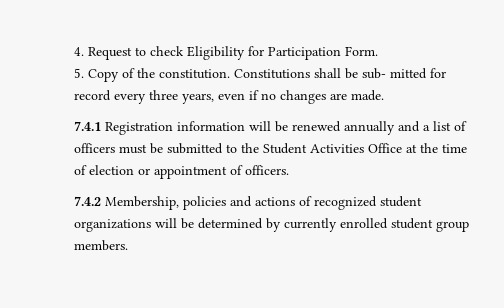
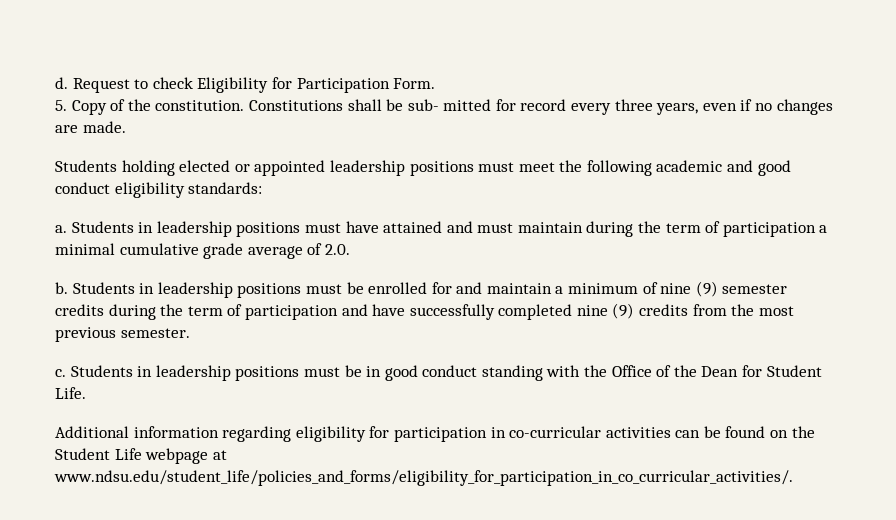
- 4. Request to check Eligibility for Participation Form.
+ d. Request to check Eligibility for Participation Form.
- 7.4.1 Registration information will be renewed annually and a list of officers must be submitted to the Student Activities Office at the time of election or appointment of officers.
- 7.4.2 Membership, policies and actions of recognized student organizations will be determined by currently enrolled student group members.
+ Students holding elected or appointed leadership positions must meet the following academic and good conduct eligibility standards:
+ a. Students in leadership positions must have attained and must maintain during the term of participation a minimal cumulative grade average of 2.0.
+ b. Students in leadership positions must be enrolled for and maintain a minimum of nine (9) semester credits during the term of participation and have successfully completed nine (9) credits from the most previous semester.
+ c. Students in leadership positions must be in good conduct standing with the Office of the Dean for Student Life.
+ Additional information regarding eligibility for participation in co-curricular activities can be found on the Student Life webpage at www.ndsu.edu/student_life/policies_and_forms/eligibility_for_participation_in_co_curricular_activities/.

